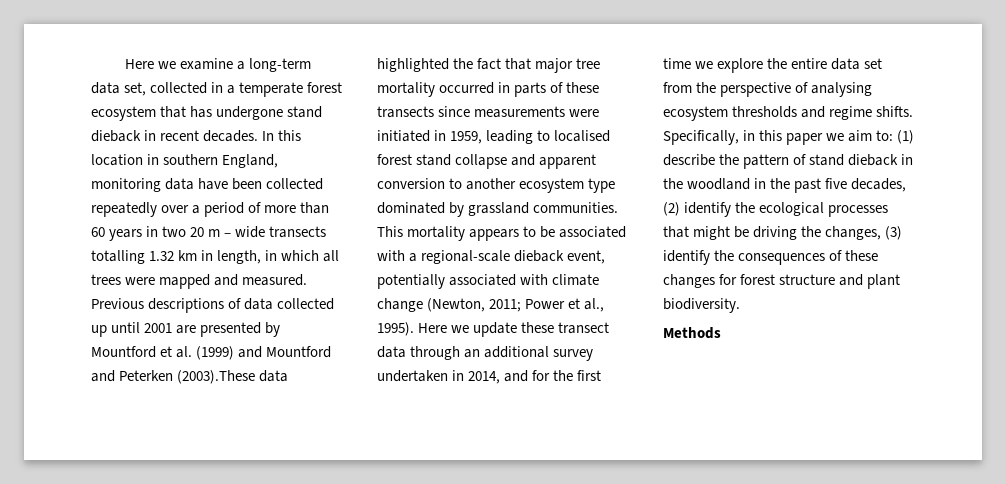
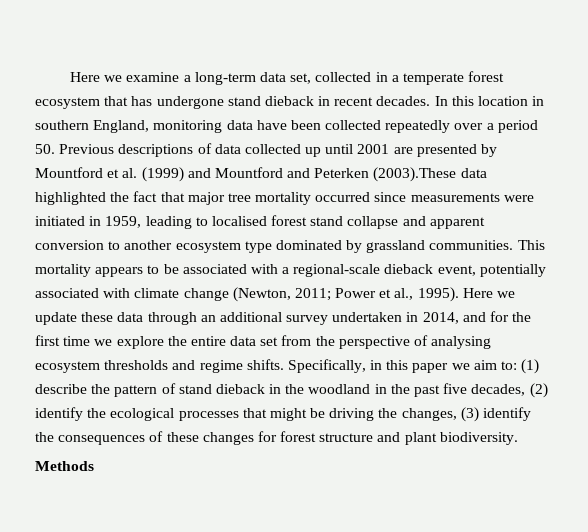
- In this location in southern England, monitoring data have been collected repeatedly over a period of more than 60 years in two 20 m – wide transects totalling 1.32 km in length, in which all trees were mapped and measured. Previous descriptions of data collected up until 2001 are presented by Mountford et al. (1999) and Mountford and Peterken (2003).These data highlighted the fact that major tree mortality occurred in parts of these transects since measurements were initiated in 1959, leading to localised forest stand collapse and apparent conversion to another ecosystem type dominated by grassland communities.
+ In this location in southern England, monitoring data have been collected repeatedly over a period 50. Previous descriptions of data collected up until 2001 are presented by Mountford et al. (1999) and Mountford and Peterken (2003).These data highlighted the fact that major tree mortality occurred since measurements were initiated in 1959, leading to localised forest stand collapse and apparent conversion to another ecosystem type dominated by grassland communities.
- Here we update these transect data through an additional survey undertaken in 2014, and for the first time we explore the entire data set from the perspective of analysing ecosystem thresholds and regime shifts.
+ Here we update these data through an additional survey undertaken in 2014, and for the first time we explore the entire data set from the perspective of analysing ecosystem thresholds and regime shifts.

